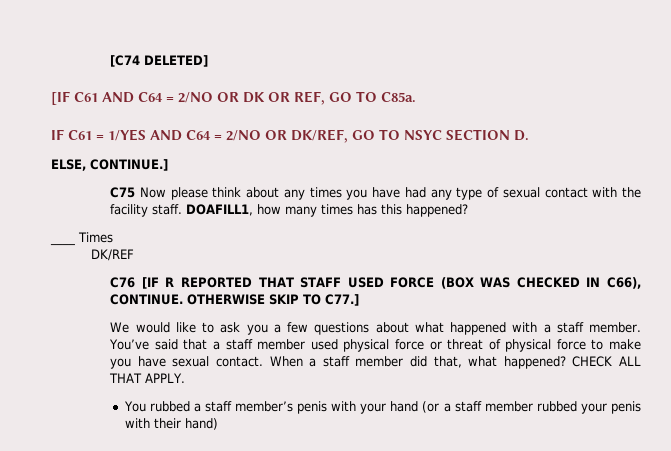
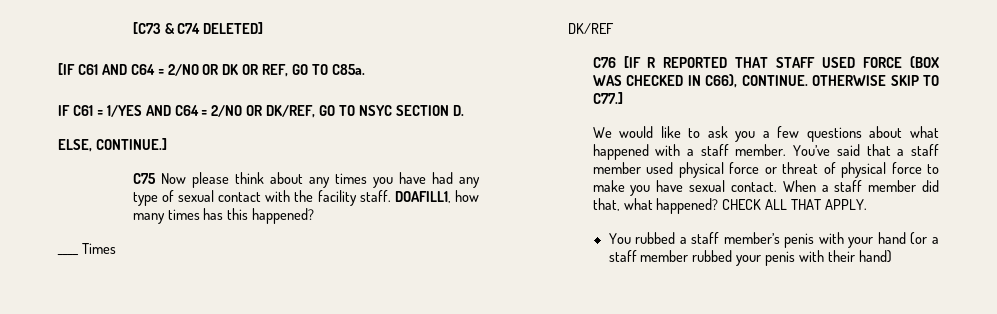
- [C74 DELETED]
+ [C73 & C74 DELETED]

